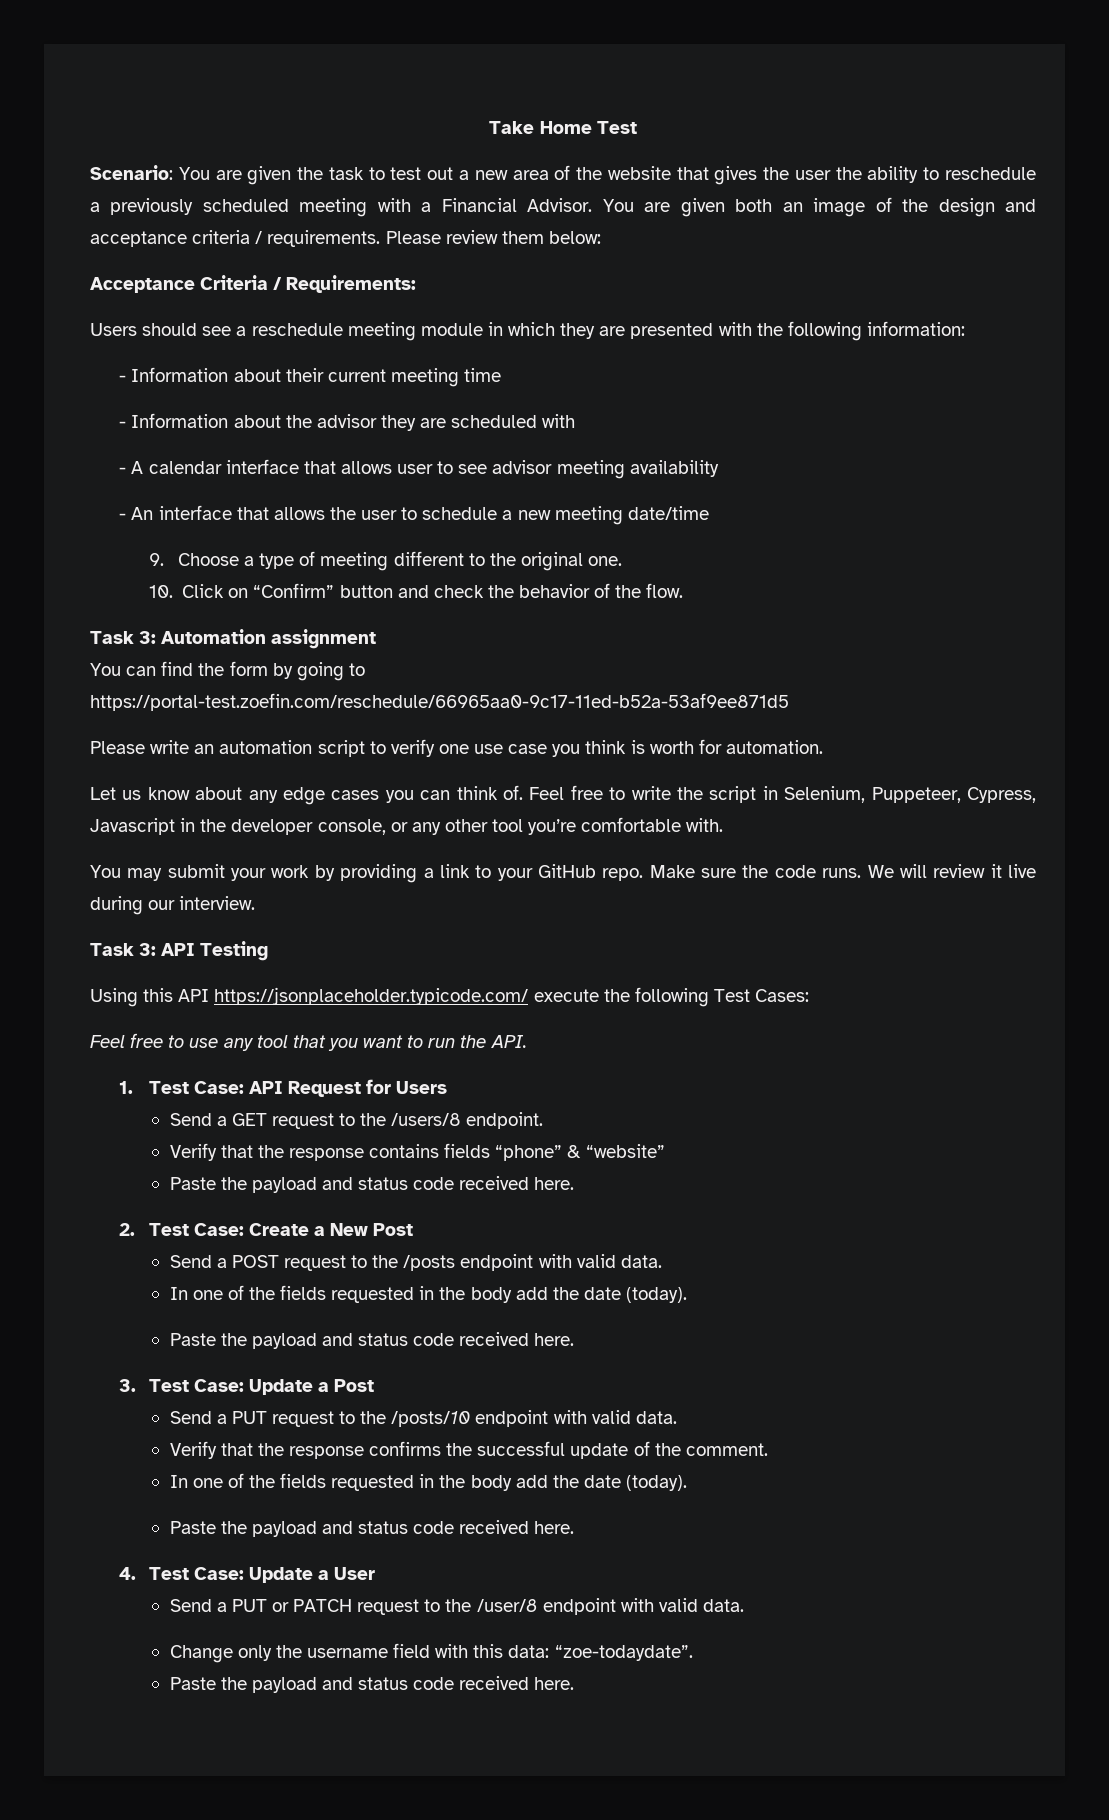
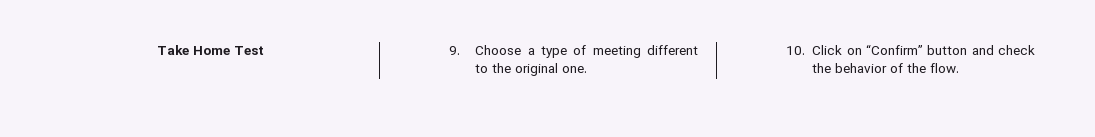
- Scenario: You are given the task to test out a new area of the website that gives the user the ability to reschedule a previously scheduled meeting with a Financial Advisor. You are given both an image of the design and acceptance criteria / requirements. Please review them below:
- Acceptance Criteria / Requirements:
- Users should see a reschedule meeting module in which they are presented with the following information:
- - Information about their current meeting time
- - Information about the advisor they are scheduled with
- - A calendar interface that allows user to see advisor meeting availability
- - An interface that allows the user to schedule a new meeting date/time
- Task 3: Automation assignment
- You can find the form by going to https://portal-test.zoefin.com/reschedule/66965aa0-9c17-11ed-b52a-53af9ee871d5
- Please write an automation script to verify one use case you think is worth for automation.
- Let us know about any edge cases you can think of. Feel free to write the script in Selenium, Puppeteer, Cypress, Javascript in the developer console, or any other tool you’re comfortable with.
- You may submit your work by providing a link to your GitHub repo. Make sure the code runs. We will review it live during our interview.
- Task 3: API Testing
- Using this API https://jsonplaceholder.typicode.com/ execute the following Test Cases:
- Feel free to use any tool that you want to run the API.
- 1. Test Case: API Request for Users
- Send a GET request to the /users/8 endpoint.
- Verify that the response contains fields “phone” & “website”
- Paste the payload and status code received here.
- 2. Test Case: Create a New Post
- Send a POST request to the /posts endpoint with valid data.
- In one of the fields requested in the body add the date (today).
- Paste the payload and status code received here.
- 3. Test Case: Update a Post
- Send a PUT request to the /posts/10 endpoint with valid data.
- Verify that the response confirms the successful update of the comment.
- In one of the fields requested in the body add the date (today).
- Paste the payload and status code received here.
- 4. Test Case: Update a User
- Send a PUT or PATCH request to the /user/8 endpoint with valid data.
- Change only the username field with this data: “zoe-todaydate”.
- Paste the payload and status code received here.

